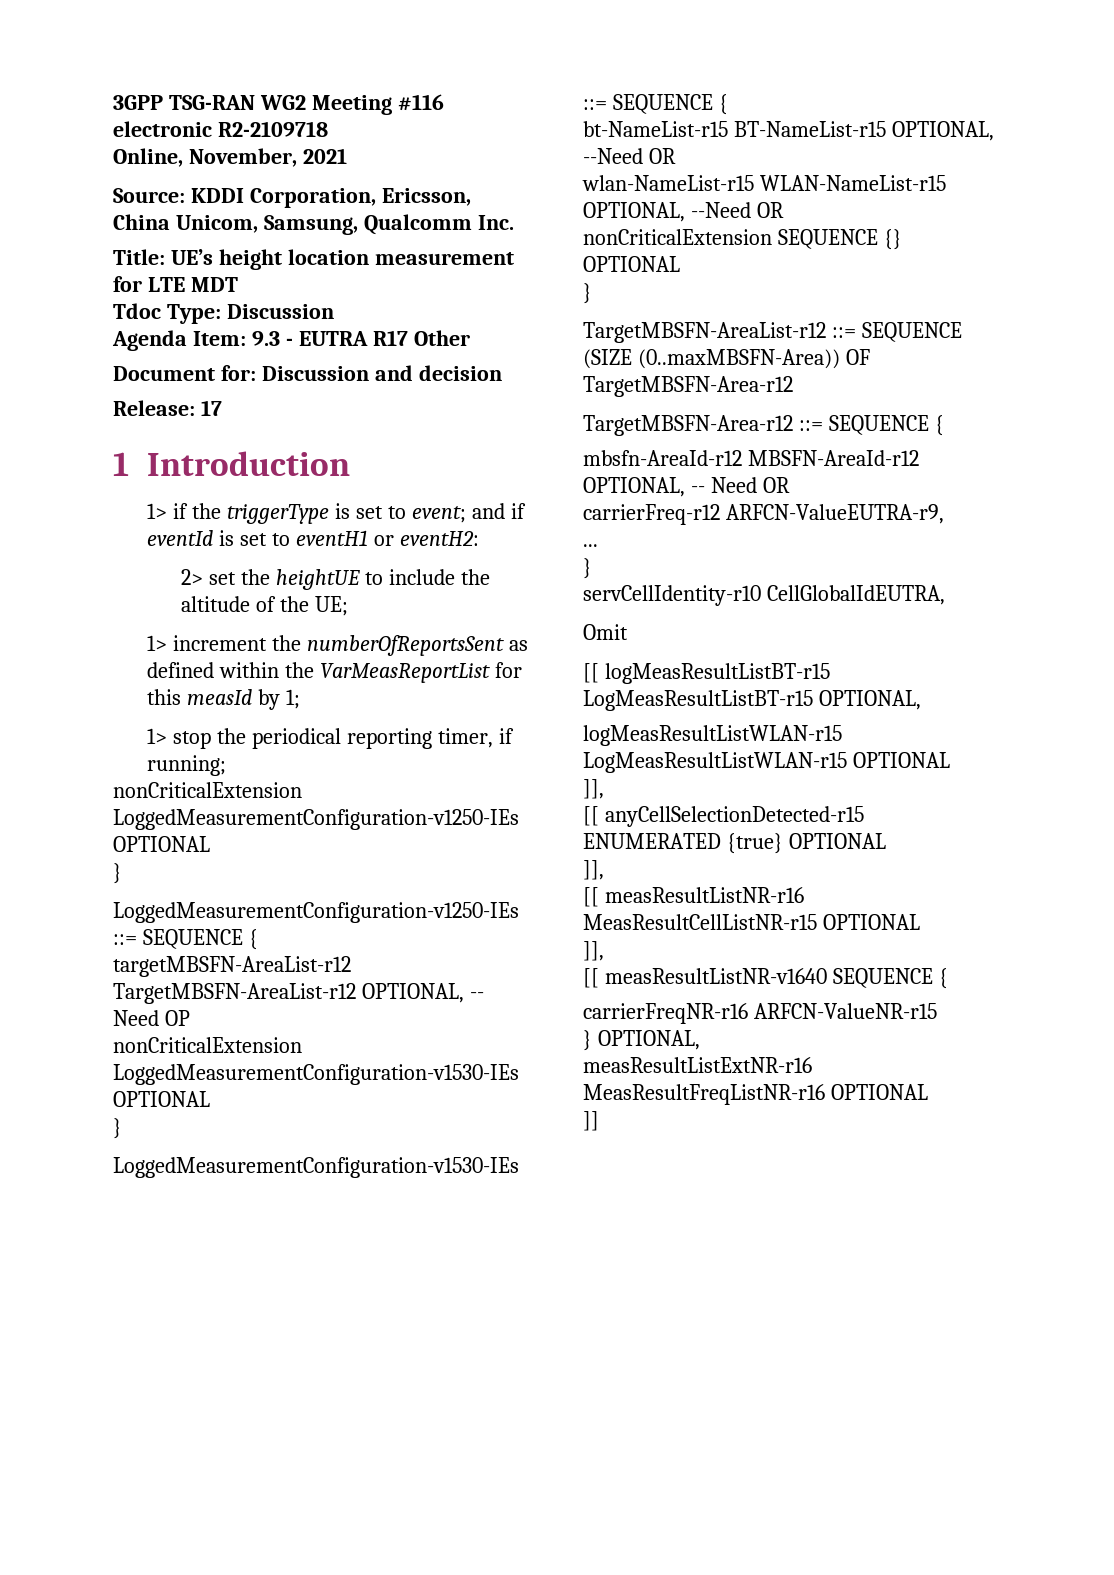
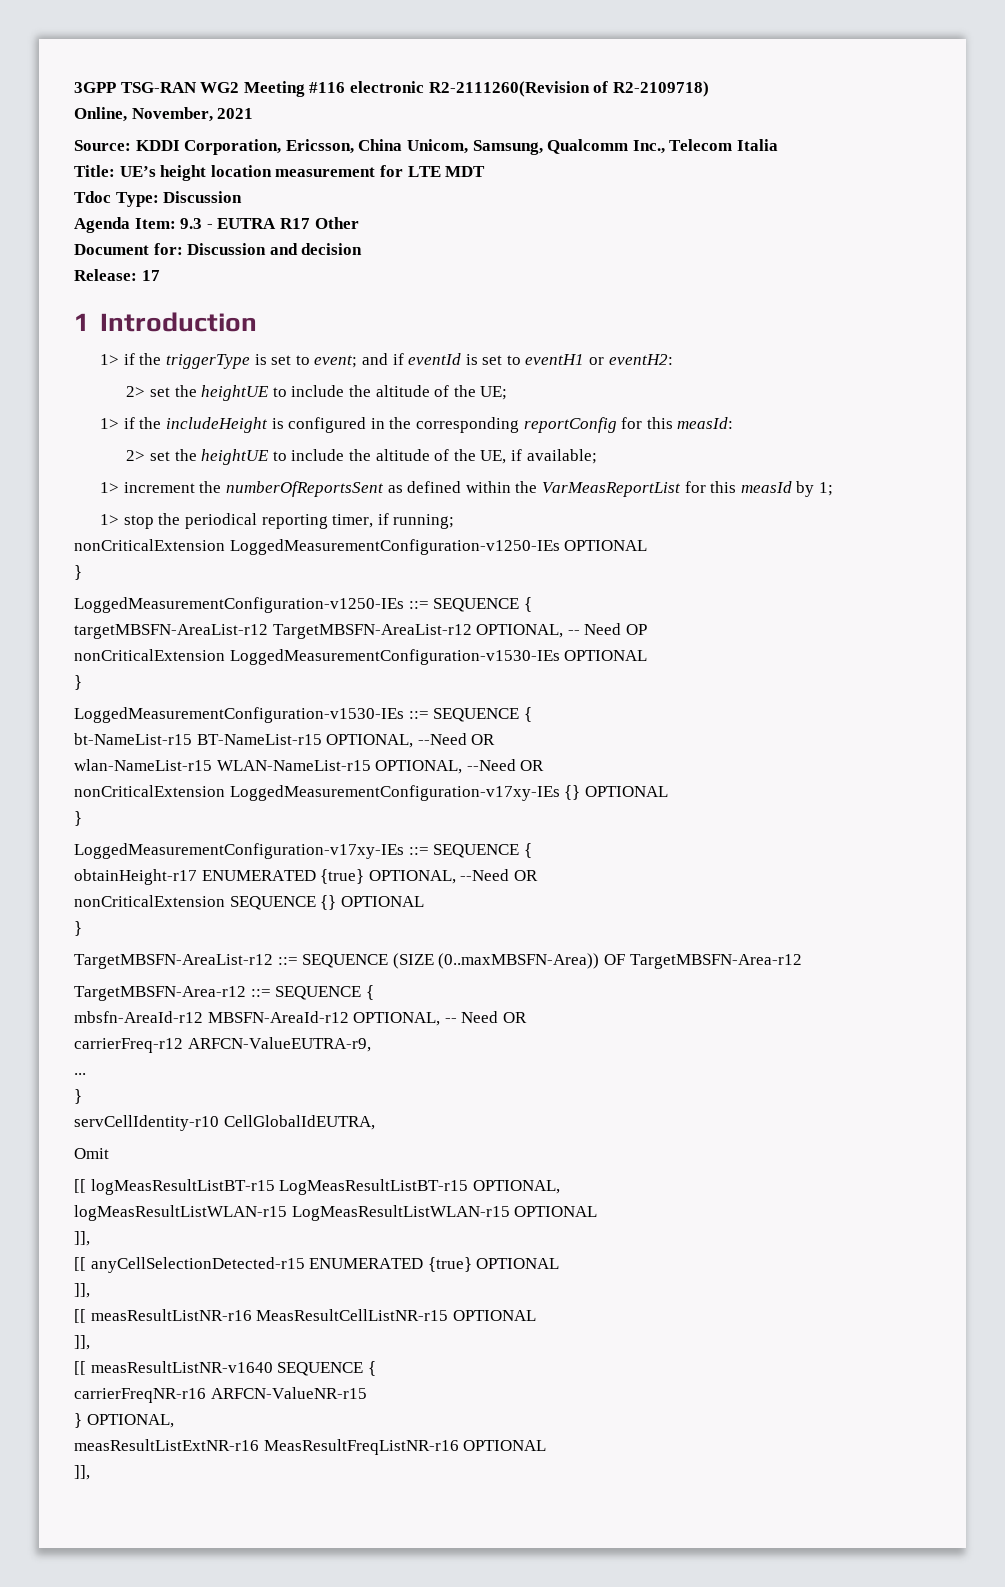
- 3GPP TSG-RAN WG2 Meeting #116 electronic R2-2109718
+ 3GPP TSG-RAN WG2 Meeting #116 electronic R2-2111260(Revision of R2-2109718)
- Source: KDDI Corporation, Ericsson, China Unicom, Samsung, Qualcomm Inc.
+ Source: KDDI Corporation, Ericsson, China Unicom, Samsung, Qualcomm Inc., Telecom Italia
+ 1> if the includeHeight is configured in the corresponding reportConfig for this measId:
+ 2> set the heightUE to include the altitude of the UE, if available;
+ nonCriticalExtension LoggedMeasurementConfiguration-v17xy-IEs {} OPTIONAL
+ }
+ LoggedMeasurementConfiguration-v17xy-IEs ::= SEQUENCE {
+ obtainHeight-r17 ENUMERATED {true} OPTIONAL, --Need OR
  measResultListExtNR-r16 MeasResultFreqListNR-r16 OPTIONAL
- ]]
+ ]],

